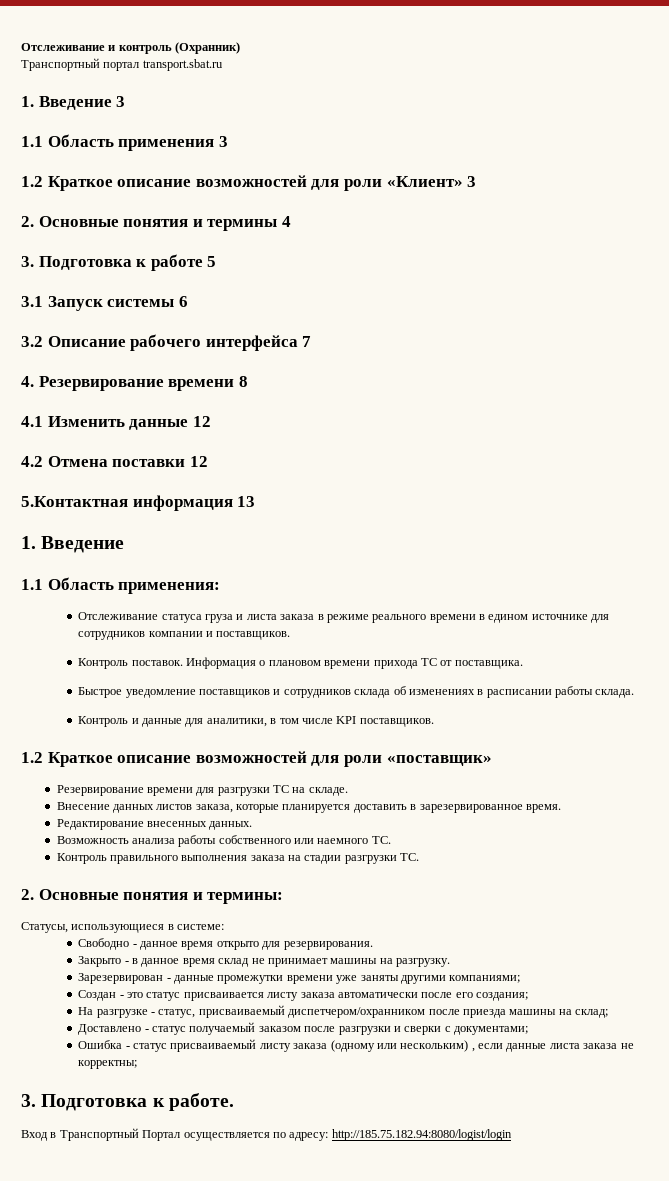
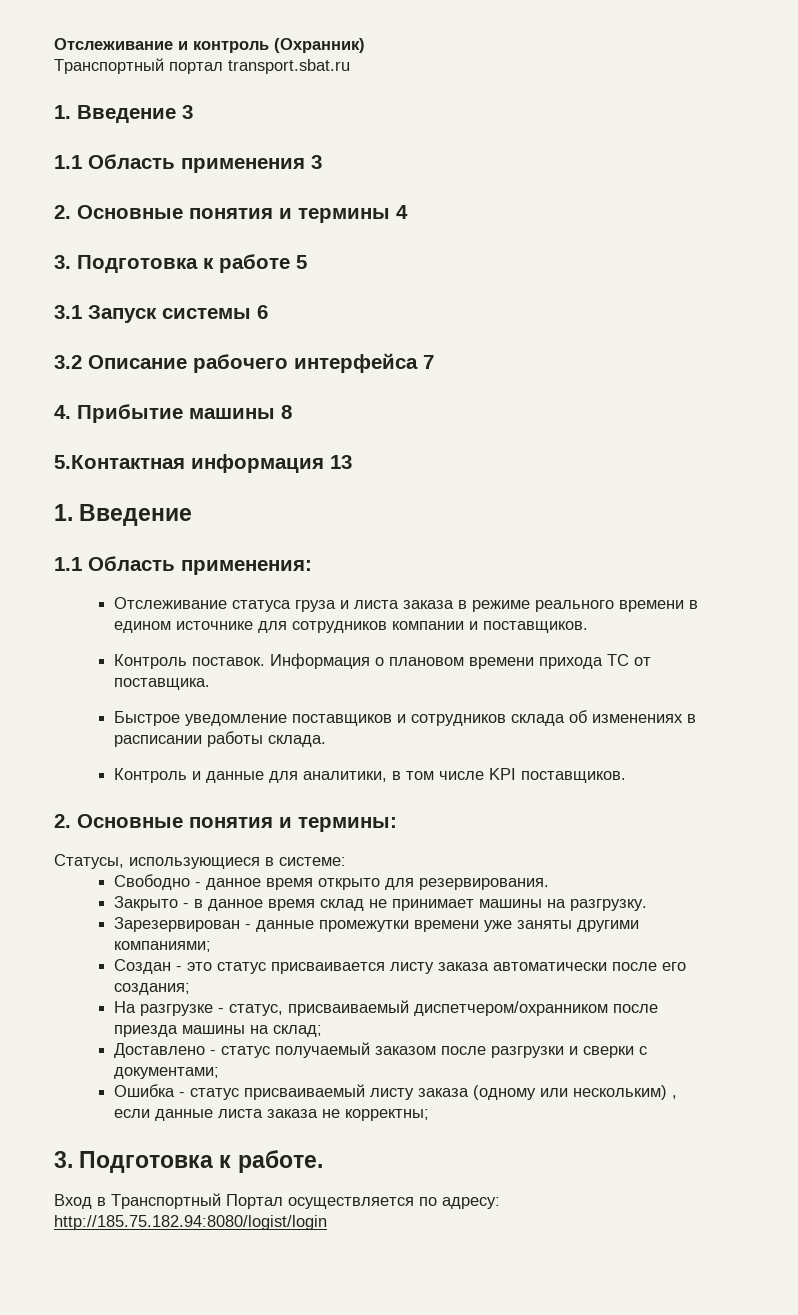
- 1.2 Краткое описание возможностей для роли «Клиент» 3
- 4. Резервирование времени 8
+ 4. Прибытие машины 8
- 4.1 Изменить данные 12
- 4.2 Отмена поставки 12
- 1.2 Краткое описание возможностей для роли «поставщик»
- Резервирование времени для разгрузки ТС на складе.
- Внесение данных листов заказа, которые планируется доставить в зарезервированное время.
- Редактирование внесенных данных.
- Возможность анализа работы собственного или наемного ТС.
- Контроль правильного выполнения заказа на стадии разгрузки ТС.

